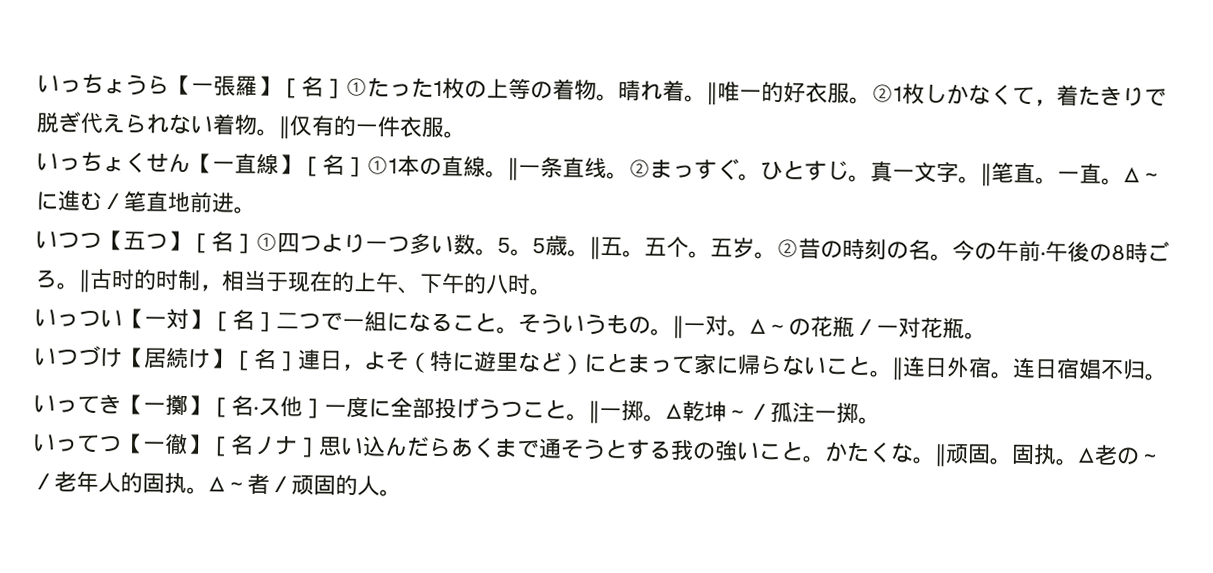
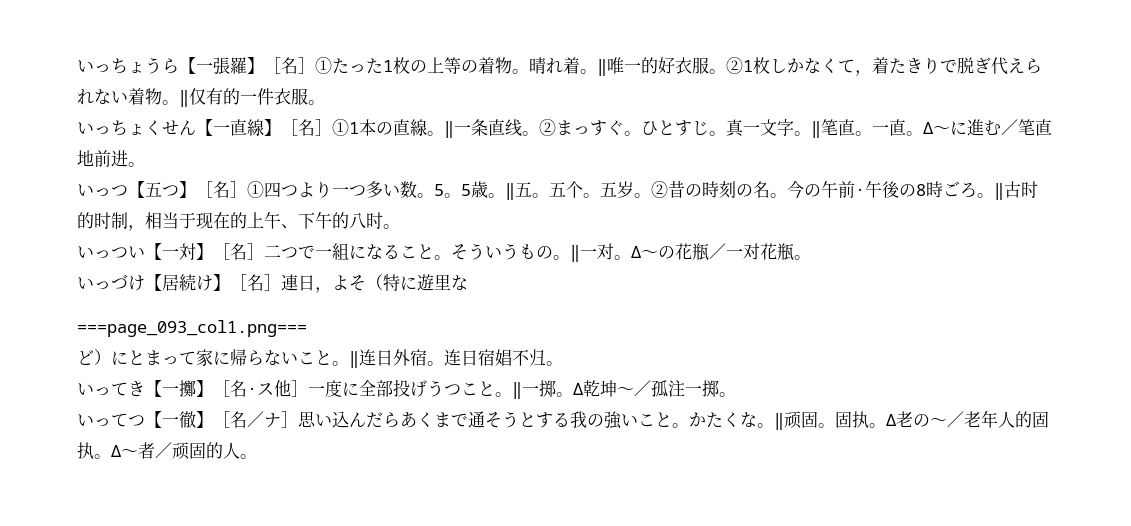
- いつつ【五つ】［名］①四つより一つ多い数。
+ いっつ【五つ】［名］①四つより一つ多い数。
- いつづけ【居続け】［名］連日，よそ（特に遊里など）にとまって家に帰らないこと。
+ いっづけ【居続け】［名］連日，よそ（特に遊里な
+ ===page_093_col1.png===
+ ど）にとまって家に帰らないこと。
- いってつ【一徹】［名ノナ］思い込んだらあくまで通そうとする我の強いこと。
+ いってつ【一徹】［名／ナ］思い込んだらあくまで通そうとする我の強いこと。

